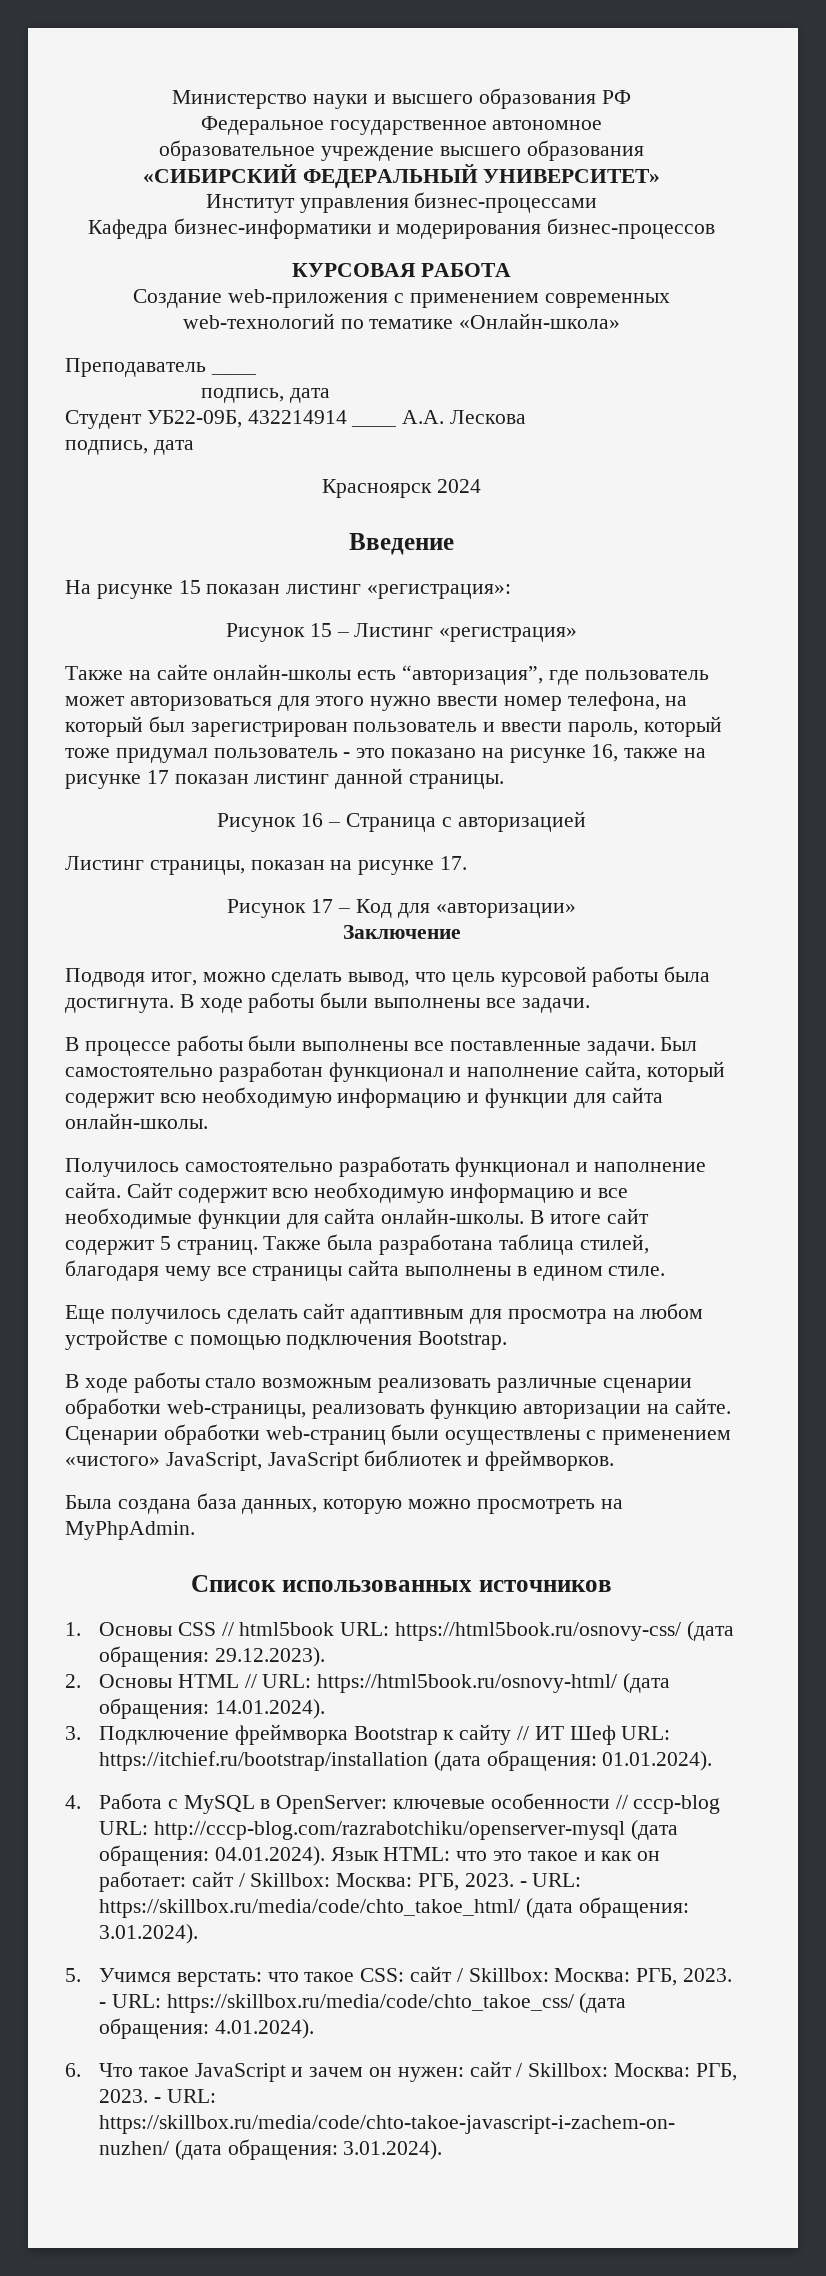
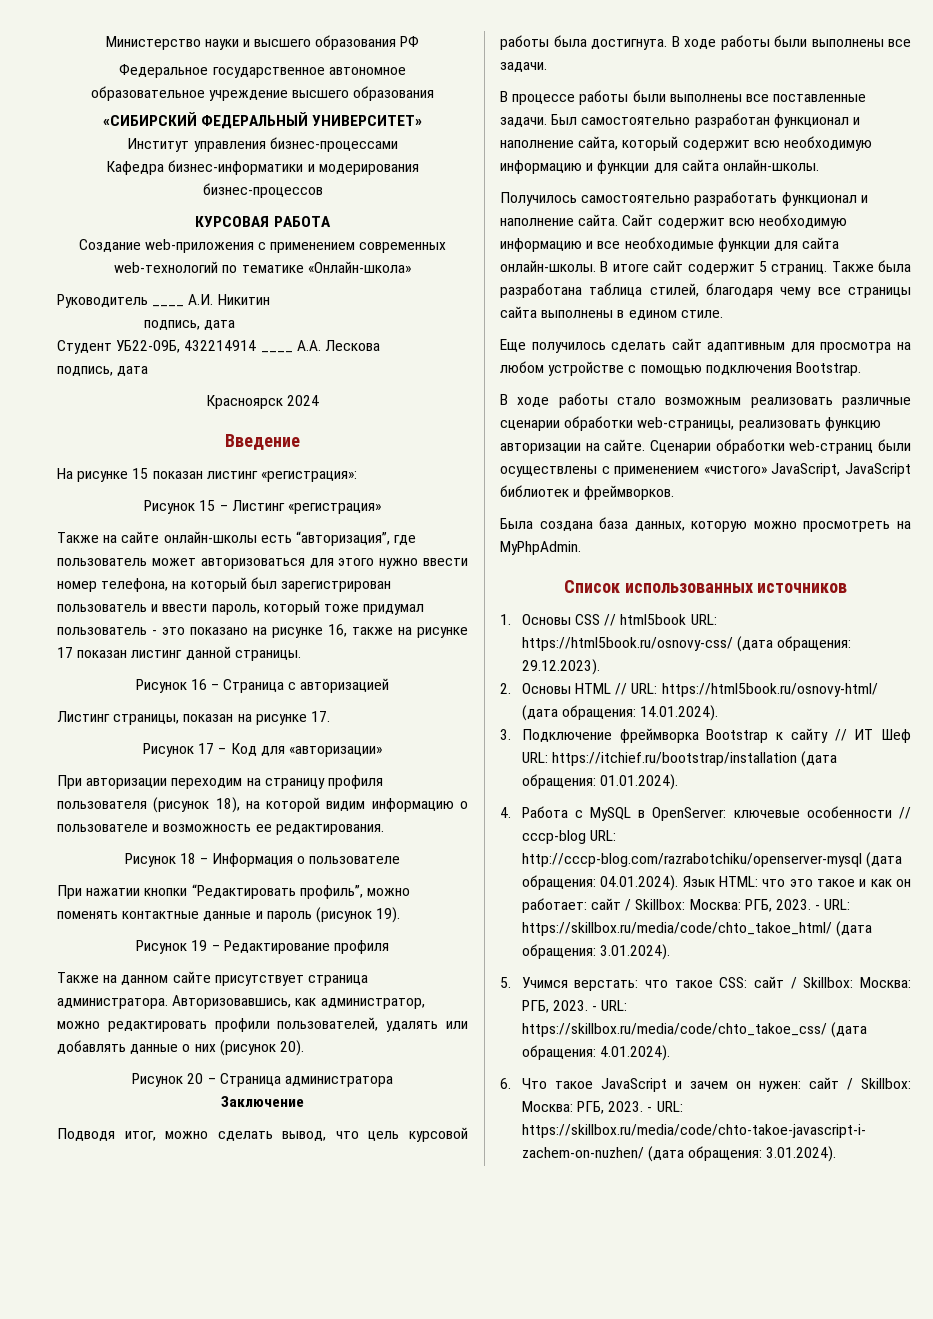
- Преподаватель ____
+ Руководитель ____ А.И. Никитин
+ При авторизации переходим на страницу профиля пользователя (рисунок 18), на которой видим информацию о пользователе и возможность ее редактирования.
+ Рисунок 18 – Информация о пользователе
+ При нажатии кнопки “Редактировать профиль”, можно поменять контактные данные и пароль (рисунок 19).
+ Рисунок 19 – Редактирование профиля
+ Также на данном сайте присутствует страница администратора. Авторизовавшись, как администратор, можно редактировать профили пользователей, удалять или добавлять данные о них (рисунок 20).
+ Рисунок 20 – Страница администратора

